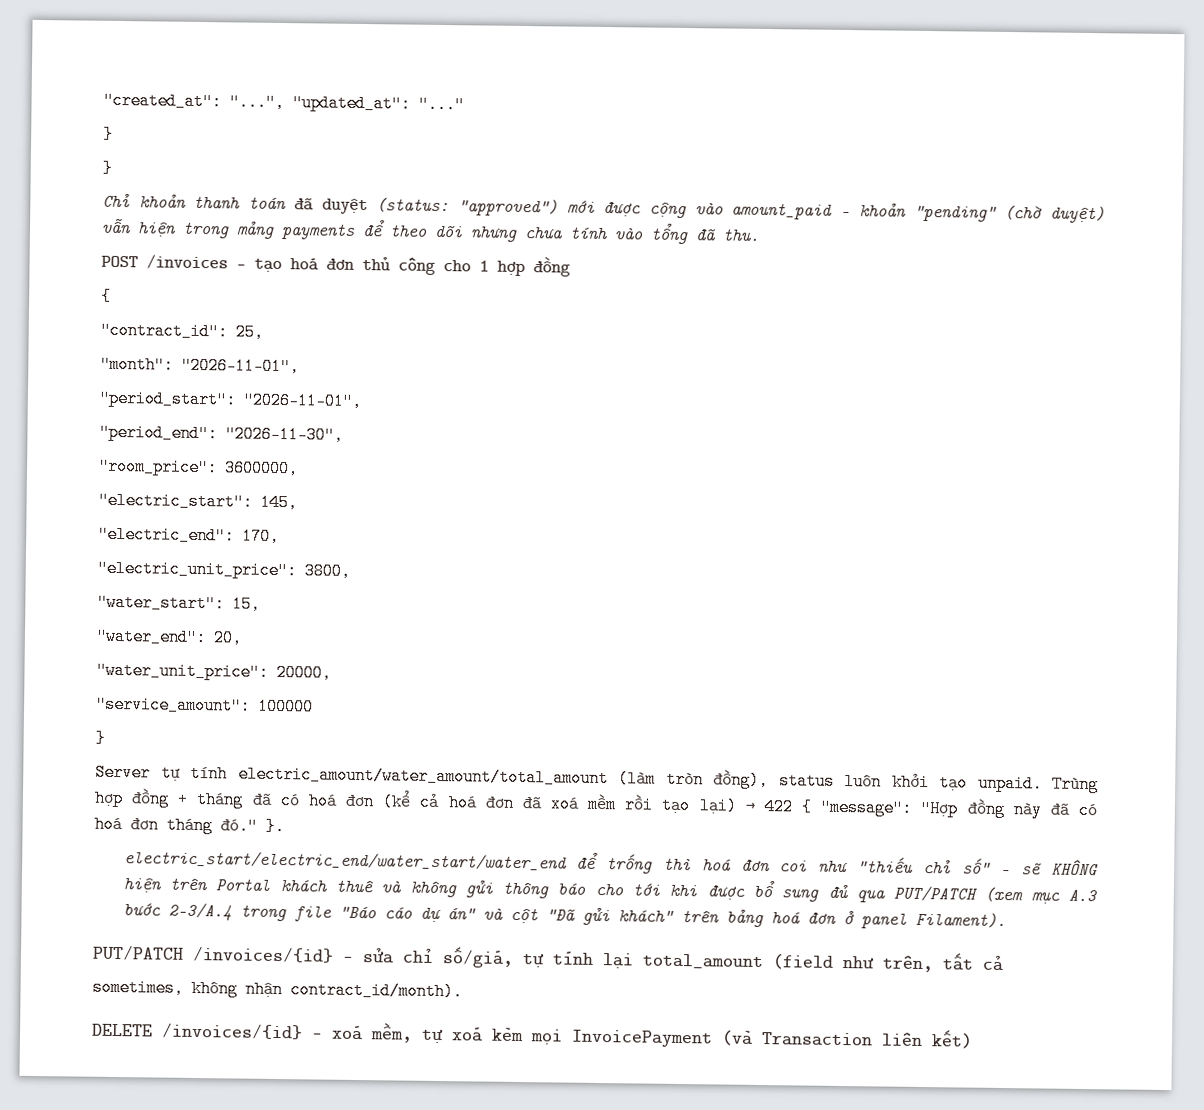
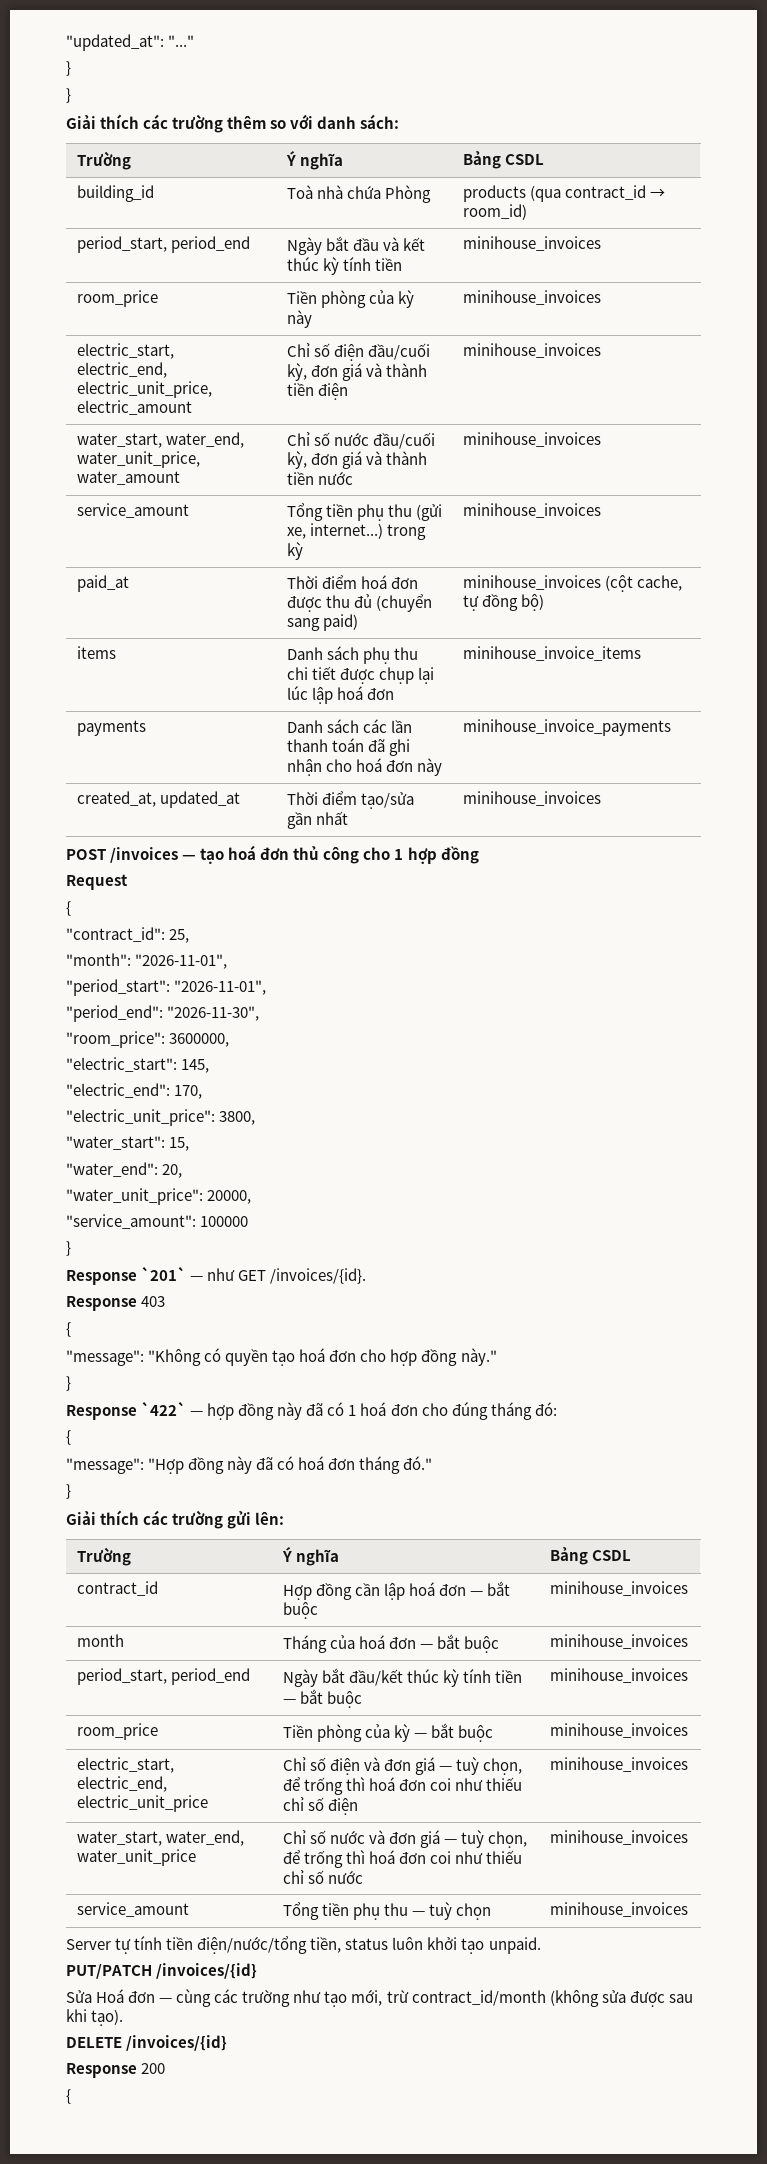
- "created_at": "...", "updated_at": "..."
+ "updated_at": "..."
- Chỉ khoản thanh toán đã duyệt (status: "approved") mới được cộng vào amount_paid — khoản "pending" (chờ duyệt) vẫn hiện trong mảng payments để theo dõi nhưng chưa tính vào tổng đã thu.
+ Giải thích các trường thêm so với danh sách:
+ Trường | Ý nghĩa | Bảng CSDL
+ building_id | Toà nhà chứa Phòng | products (qua contract_id → room_id)
+ period_start, period_end | Ngày bắt đầu và kết thúc kỳ tính tiền | minihouse_invoices
+ room_price | Tiền phòng của kỳ này | minihouse_invoices
+ electric_start, electric_end, electric_unit_price, electric_amount | Chỉ số điện đầu/cuối kỳ, đơn giá và thành tiền điện | minihouse_invoices
+ water_start, water_end, water_unit_price, water_amount | Chỉ số nước đầu/cuối kỳ, đơn giá và thành tiền nước | minihouse_invoices
+ service_amount | Tổng tiền phụ thu (gửi xe, internet...) trong kỳ | minihouse_invoices
+ paid_at | Thời điểm hoá đơn được thu đủ (chuyển sang paid) | minihouse_invoices (cột cache, tự đồng bộ)
+ items | Danh sách phụ thu chi tiết được chụp lại lúc lập hoá đơn | minihouse_invoice_items
+ payments | Danh sách các lần thanh toán đã ghi nhận cho hoá đơn này | minihouse_invoice_payments
+ created_at, updated_at | Thời điểm tạo/sửa gần nhất | minihouse_invoices
+ Request
- Server tự tính electric_amount/water_amount/total_amount (làm tròn đồng), status luôn khởi tạo unpaid. Trùng hợp đồng + tháng đã có hoá đơn (kể cả hoá đơn đã xoá mềm rồi tạo lại) → 422 { "message": "Hợp đồng này đã có hoá đơn tháng đó." }.
- electric_start/electric_end/water_start/water_end để trống thì hoá đơn coi như "thiếu chỉ số" — sẽ KHÔNG hiện trên Portal khách thuê và không gửi thông báo cho tới khi được bổ sung đủ qua PUT/PATCH (xem mục A.3 bước 2–3/A.4 trong file "Báo cáo dự án" và cột "Đã gửi khách" trên bảng hoá đơn ở panel Filament).
- PUT/PATCH /invoices/{id} — sửa chỉ số/giá, tự tính lại total_amount (field như trên, tất cả
- sometimes, không nhận contract_id/month).
- DELETE /invoices/{id} — xoá mềm, tự xoá kèm mọi InvoicePayment (và Transaction liên kết)
+ Response `201` — như GET /invoices/{id}.
+ Response 403
+ {
+ "message": "Không có quyền tạo hoá đơn cho hợp đồng này."
+ }
+ Response `422` — hợp đồng này đã có 1 hoá đơn cho đúng tháng đó:
+ {
+ "message": "Hợp đồng này đã có hoá đơn tháng đó."
+ }
+ Giải thích các trường gửi lên:
+ Trường | Ý nghĩa | Bảng CSDL
+ contract_id | Hợp đồng cần lập hoá đơn — bắt buộc | minihouse_invoices
+ month | Tháng của hoá đơn — bắt buộc | minihouse_invoices
+ period_start, period_end | Ngày bắt đầu/kết thúc kỳ tính tiền — bắt buộc | minihouse_invoices
+ room_price | Tiền phòng của kỳ — bắt buộc | minihouse_invoices
+ electric_start, electric_end, electric_unit_price | Chỉ số điện và đơn giá — tuỳ chọn, để trống thì hoá đơn coi như thiếu chỉ số điện | minihouse_invoices
+ water_start, water_end, water_unit_price | Chỉ số nước và đơn giá — tuỳ chọn, để trống thì hoá đơn coi như thiếu chỉ số nước | minihouse_invoices
+ service_amount | Tổng tiền phụ thu — tuỳ chọn | minihouse_invoices
+ Server tự tính tiền điện/nước/tổng tiền, status luôn khởi tạo unpaid.
+ PUT/PATCH /invoices/{id}
+ Sửa Hoá đơn — cùng các trường như tạo mới, trừ contract_id/month (không sửa được sau khi tạo).
+ DELETE /invoices/{id}
+ Response 200
+ {

